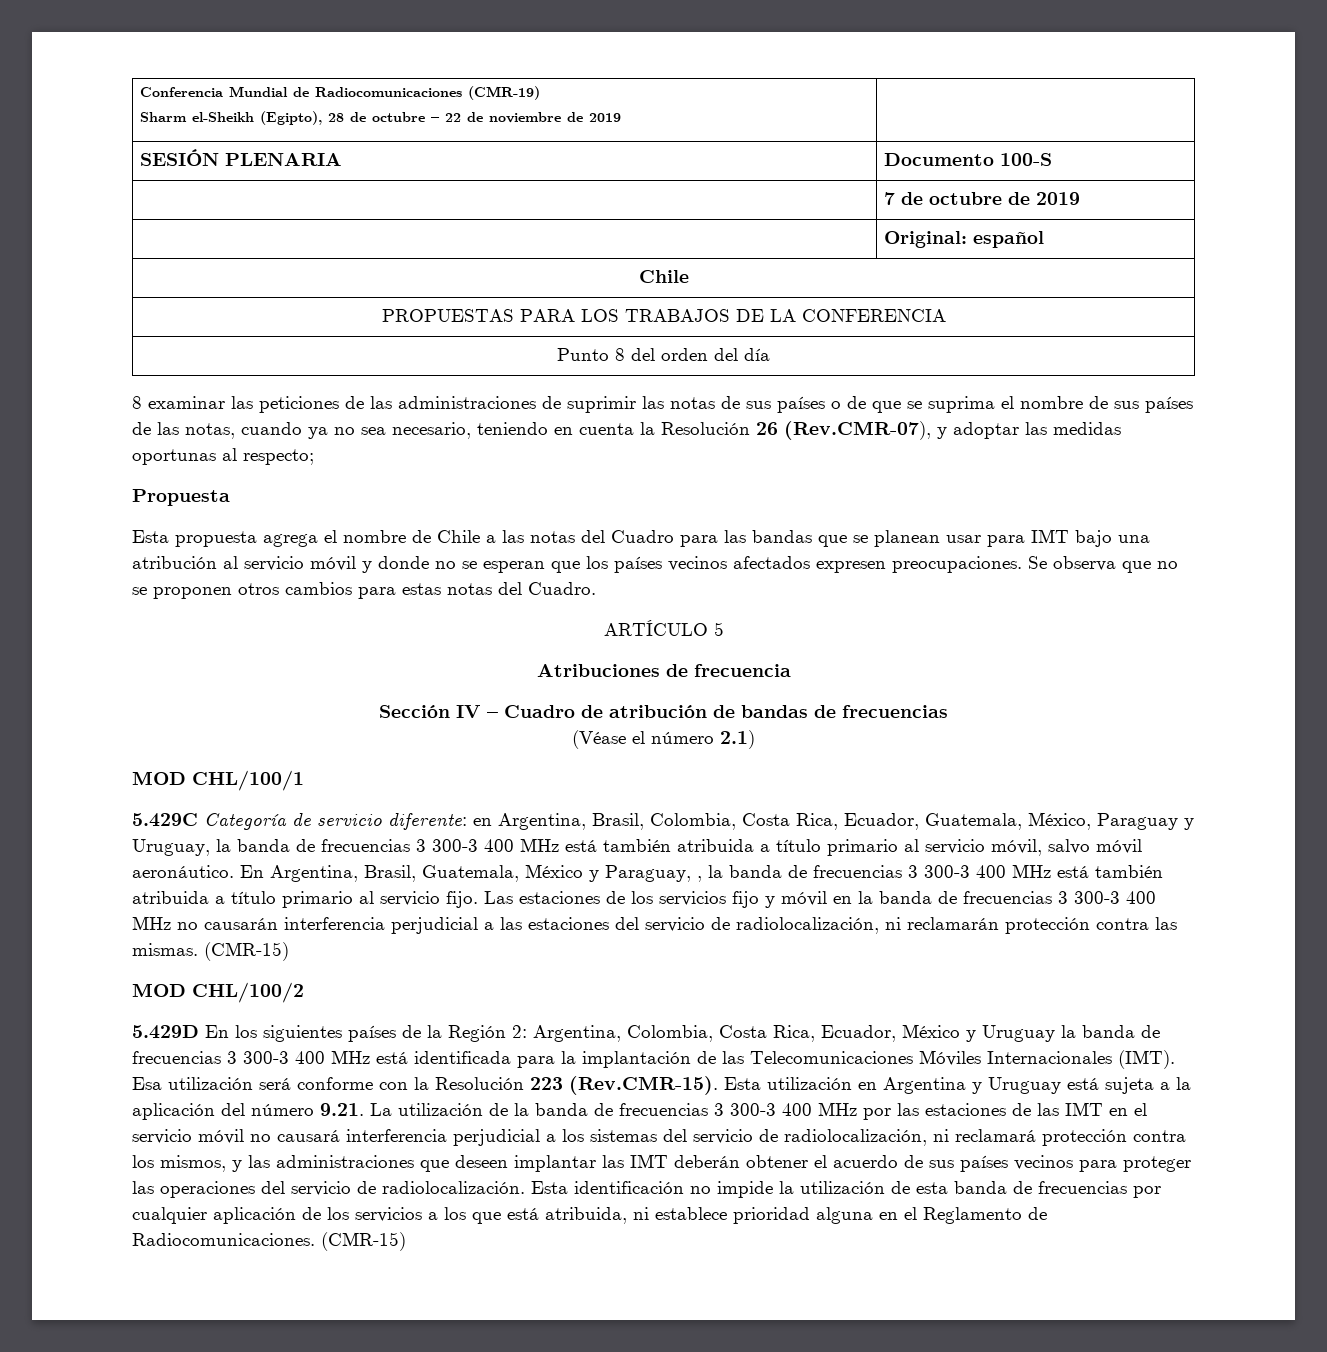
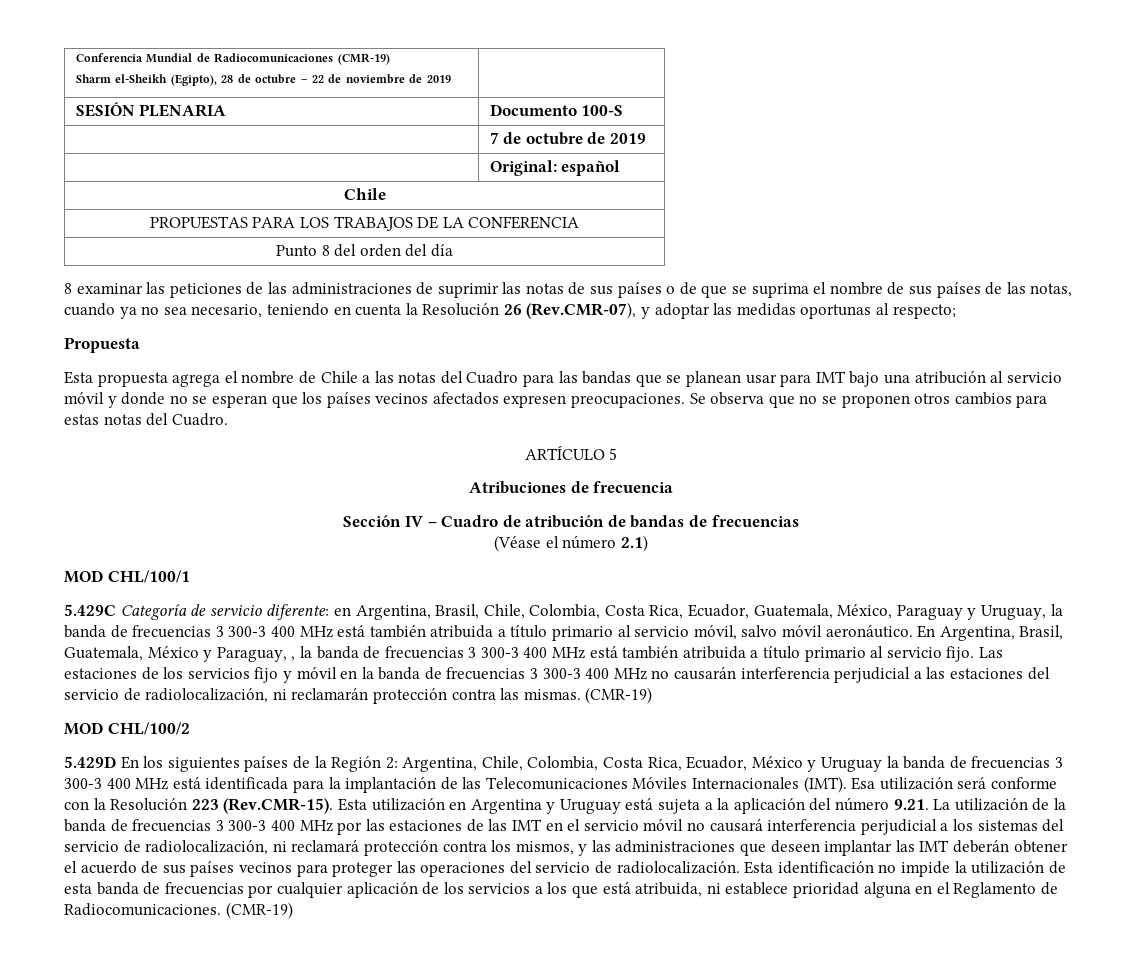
- 5.429C Categoría de servicio diferente: en Argentina, Brasil, Colombia, Costa Rica, Ecuador, Guatemala, México, Paraguay y Uruguay, la banda de frecuencias 3 300-3 400 MHz está también atribuida a título primario al servicio móvil, salvo móvil aeronáutico.
+ 5.429C Categoría de servicio diferente: en Argentina, Brasil, Chile, Colombia, Costa Rica, Ecuador, Guatemala, México, Paraguay y Uruguay, la banda de frecuencias 3 300-3 400 MHz está también atribuida a título primario al servicio móvil, salvo móvil aeronáutico.
- Las estaciones de los servicios fijo y móvil en la banda de frecuencias 3 300-3 400 MHz no causarán interferencia perjudicial a las estaciones del servicio de radiolocalización, ni reclamarán protección contra las mismas. (CMR-15)
+ Las estaciones de los servicios fijo y móvil en la banda de frecuencias 3 300-3 400 MHz no causarán interferencia perjudicial a las estaciones del servicio de radiolocalización, ni reclamarán protección contra las mismas. (CMR-19)
- 5.429D En los siguientes países de la Región 2: Argentina, Colombia, Costa Rica, Ecuador, México y Uruguay la banda de frecuencias 3 300-3 400 MHz está identificada para la implantación de las Telecomunicaciones Móviles Internacionales (IMT).
+ 5.429D En los siguientes países de la Región 2: Argentina, Chile, Colombia, Costa Rica, Ecuador, México y Uruguay la banda de frecuencias 3 300-3 400 MHz está identificada para la implantación de las Telecomunicaciones Móviles Internacionales (IMT).
- Esta identificación no impide la utilización de esta banda de frecuencias por cualquier aplicación de los servicios a los que está atribuida, ni establece prioridad alguna en el Reglamento de Radiocomunicaciones. (CMR-15)
+ Esta identificación no impide la utilización de esta banda de frecuencias por cualquier aplicación de los servicios a los que está atribuida, ni establece prioridad alguna en el Reglamento de Radiocomunicaciones. (CMR-19)

